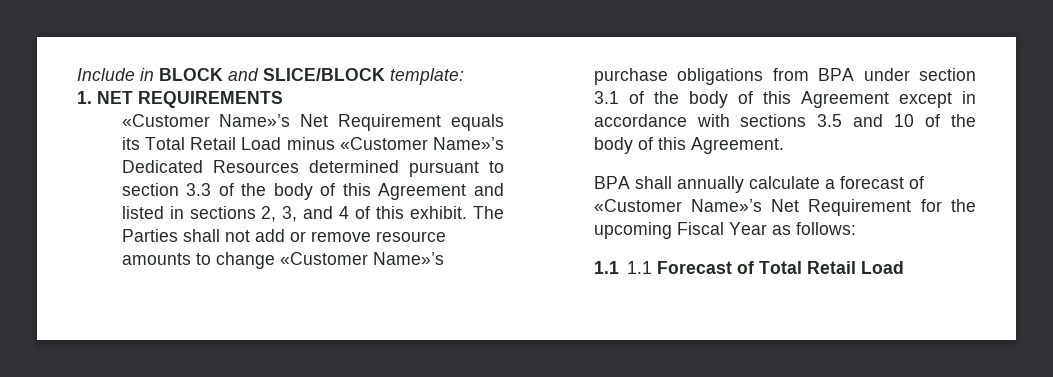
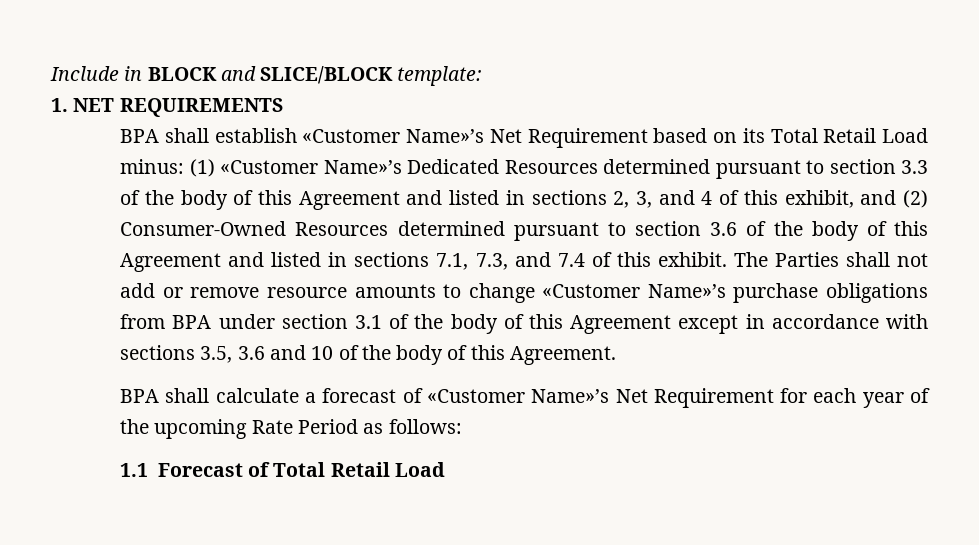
- «Customer Name»’s Net Requirement equals its Total Retail Load minus «Customer Name»’s Dedicated Resources determined pursuant to section 3.3 of the body of this Agreement and listed in sections 2, 3, and 4 of this exhibit.
+ BPA shall establish «Customer Name»’s Net Requirement based on its Total Retail Load minus: (1) «Customer Name»’s Dedicated Resources determined pursuant to section 3.3 of the body of this Agreement and listed in sections 2, 3, and 4 of this exhibit, and (2) Consumer-Owned Resources determined pursuant to section 3.6 of the body of this Agreement and listed in sections 7.1, 7.3, and 7.4 of this exhibit.
- The Parties shall not add or remove resource amounts to change «Customer Name»’s purchase obligations from BPA under section 3.1 of the body of this Agreement except in accordance with sections 3.5 and 10 of the body of this Agreement.
+ The Parties shall not add or remove resource amounts to change «Customer Name»’s purchase obligations from BPA under section 3.1 of the body of this Agreement except in accordance with sections 3.5, 3.6 and 10 of the body of this Agreement.
- BPA shall annually calculate a forecast of «Customer Name»’s Net Requirement for the upcoming Fiscal Year as follows:
+ BPA shall calculate a forecast of «Customer Name»’s Net Requirement for each year of the upcoming Rate Period as follows:
- 1.1 1.1 Forecast of Total Retail Load
+ 1.1 Forecast of Total Retail Load

